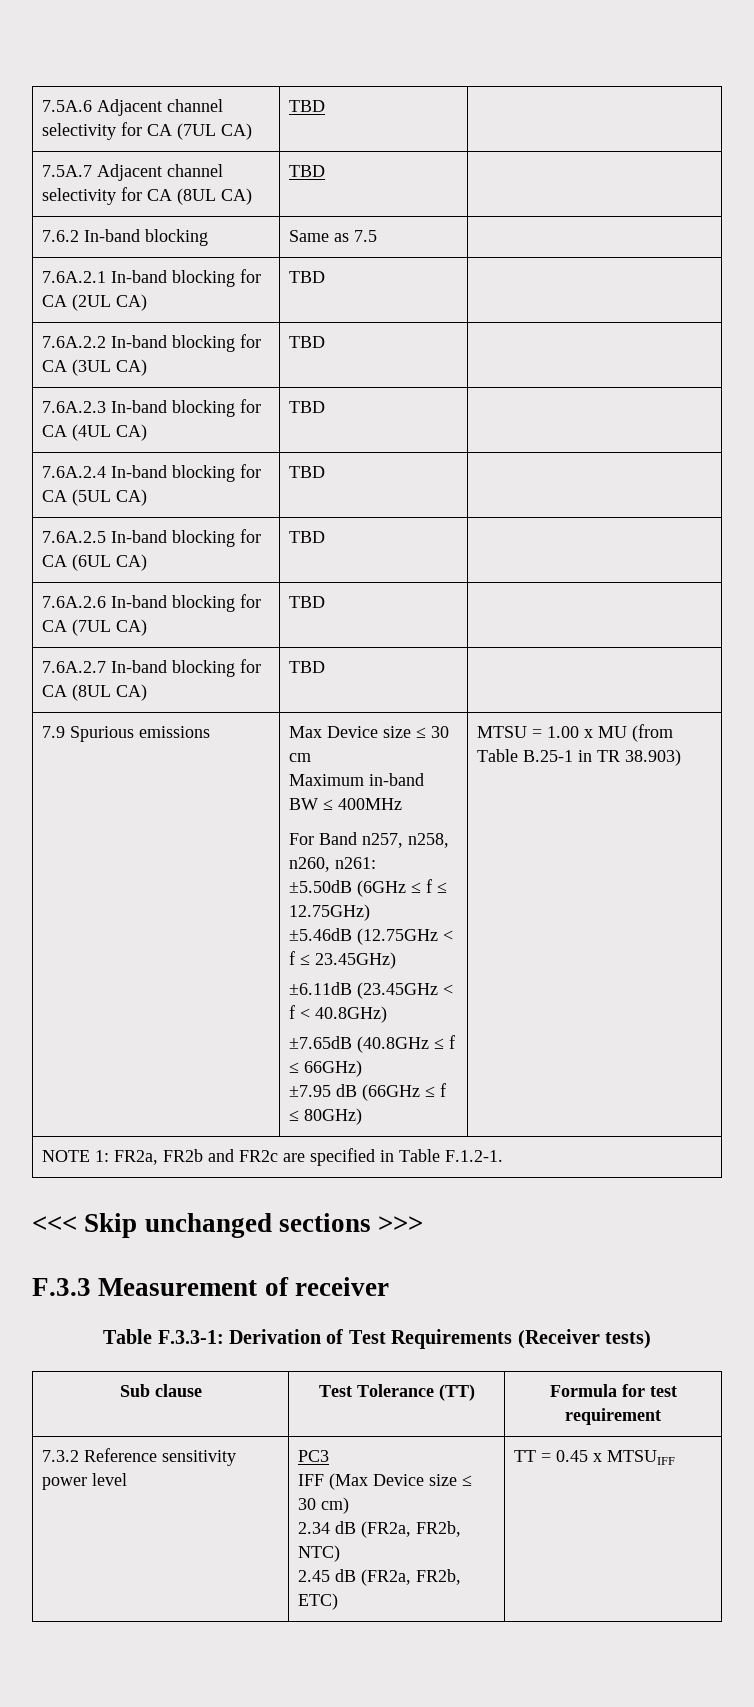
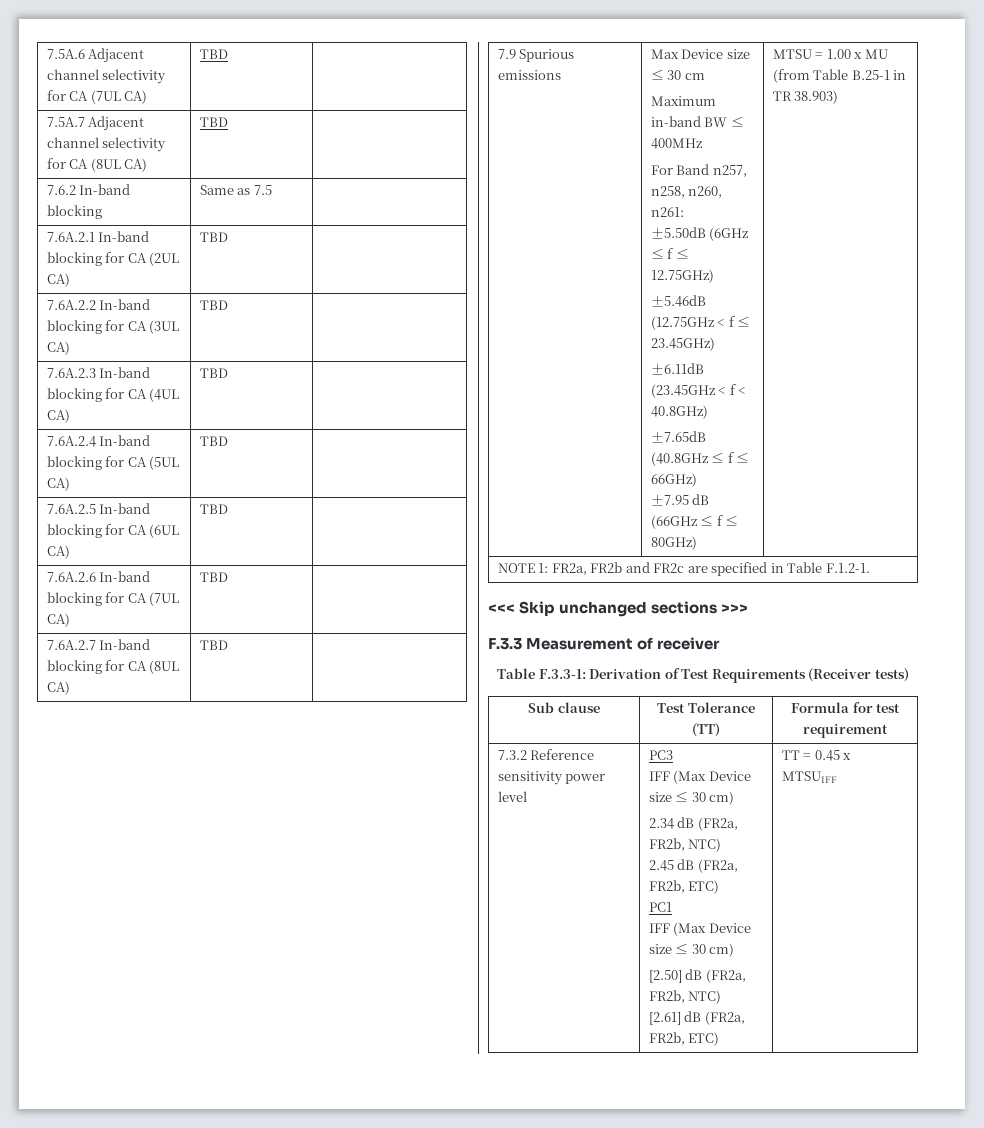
+ PC1
+ IFF (Max Device size ≤ 30 cm)
+ [2.50] dB (FR2a, FR2b, NTC)
+ [2.61] dB (FR2a, FR2b, ETC)

